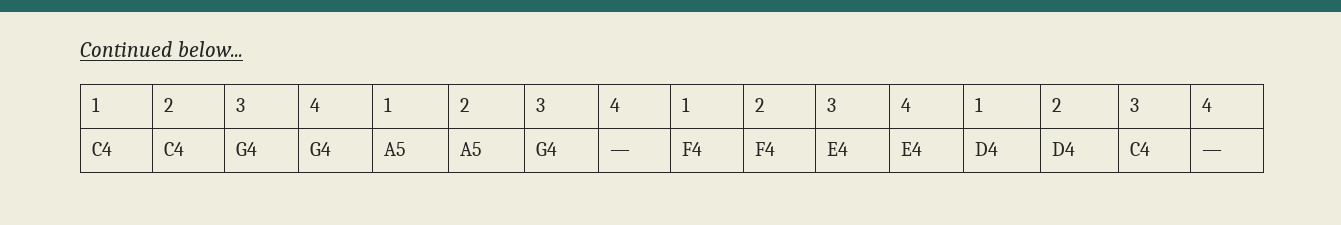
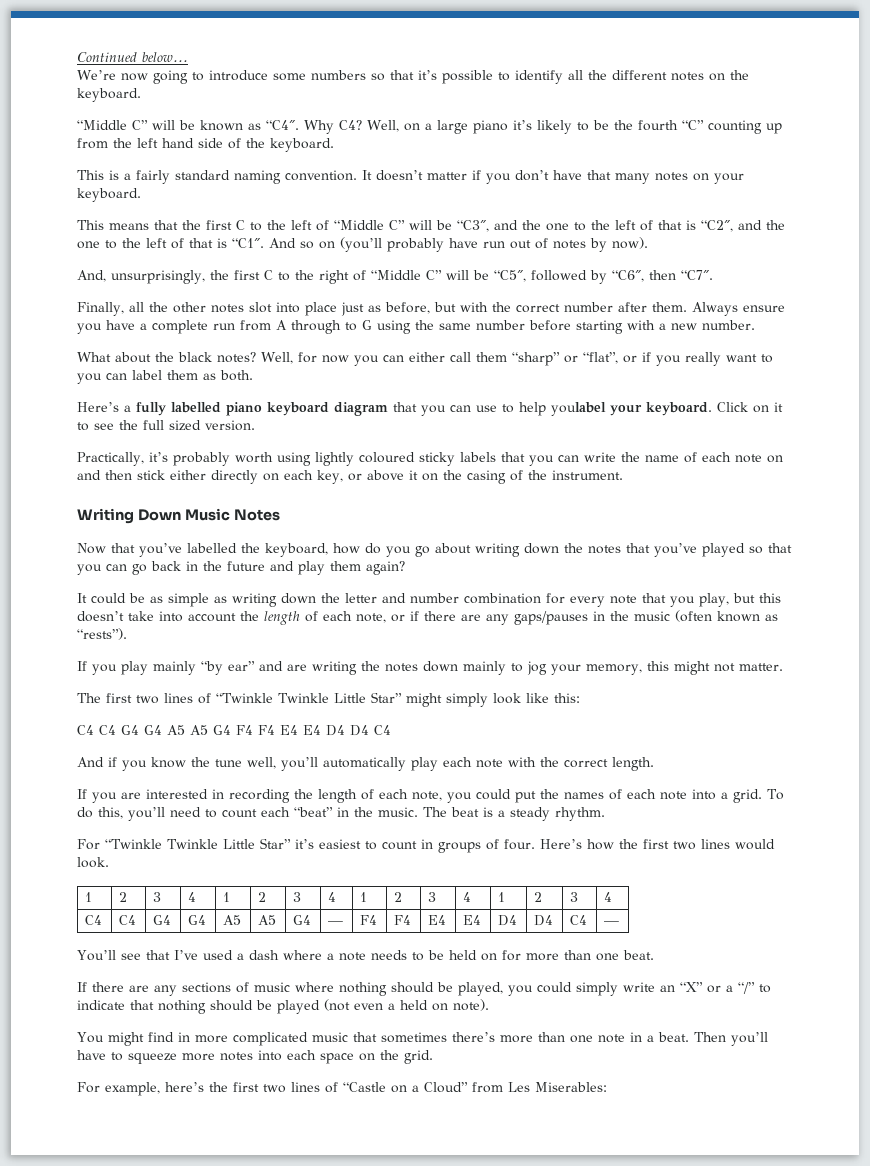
+ We’re now going to introduce some numbers so that it’s possible to identify all the different notes on the keyboard.
+ “Middle C” will be known as “C4″. Why C4? Well, on a large piano it’s likely to be the fourth “C” counting up from the left hand side of the keyboard.
+ This is a fairly standard naming convention. It doesn’t matter if you don’t have that many notes on your keyboard.
+ This means that the first C to the left of “Middle C” will be “C3″, and the one to the left of that is “C2″, and the one to the left of that is “C1″. And so on (you’ll probably have run out of notes by now).
+ And, unsurprisingly, the first C to the right of “Middle C” will be “C5″, followed by “C6″, then “C7″.
+ Finally, all the other notes slot into place just as before, but with the correct number after them. Always ensure you have a complete run from A through to G using the same number before starting with a new number.
+ What about the black notes? Well, for now you can either call them “sharp” or “flat”, or if you really want to you can label them as both.
+ Here’s a fully labelled piano keyboard diagram that you can use to help youlabel your keyboard. Click on it to see the full sized version.
+ Practically, it’s probably worth using lightly coloured sticky labels that you can write the name of each note on and then stick either directly on each key, or above it on the casing of the instrument.
+ Writing Down Music Notes
+ Now that you’ve labelled the keyboard, how do you go about writing down the notes that you’ve played so that you can go back in the future and play them again?
+ It could be as simple as writing down the letter and number combination for every note that you play, but this doesn’t take into account the length of each note, or if there are any gaps/pauses in the music (often known as “rests”).
+ If you play mainly “by ear” and are writing the notes down mainly to jog your memory, this might not matter.
+ The first two lines of “Twinkle Twinkle Little Star” might simply look like this:
+ C4 C4 G4 G4 A5 A5 G4 F4 F4 E4 E4 D4 D4 C4
+ And if you know the tune well, you’ll automatically play each note with the correct length.
+ If you are interested in recording the length of each note, you could put the names of each note into a grid. To do this, you’ll need to count each “beat” in the music. The beat is a steady rhythm.
+ For “Twinkle Twinkle Little Star” it’s easiest to count in groups of four. Here’s how the first two lines would look.
+ You’ll see that I’ve used a dash where a note needs to be held on for more than one beat.
+ If there are any sections of music where nothing should be played, you could simply write an “X” or a “/” to indicate that nothing should be played (not even a held on note).
+ You might find in more complicated music that sometimes there’s more than one note in a beat. Then you’ll have to squeeze more notes into each space on the grid.
+ For example, here’s the first two lines of “Castle on a Cloud” from Les Miserables:

